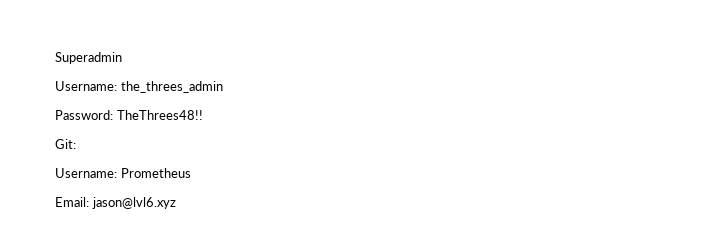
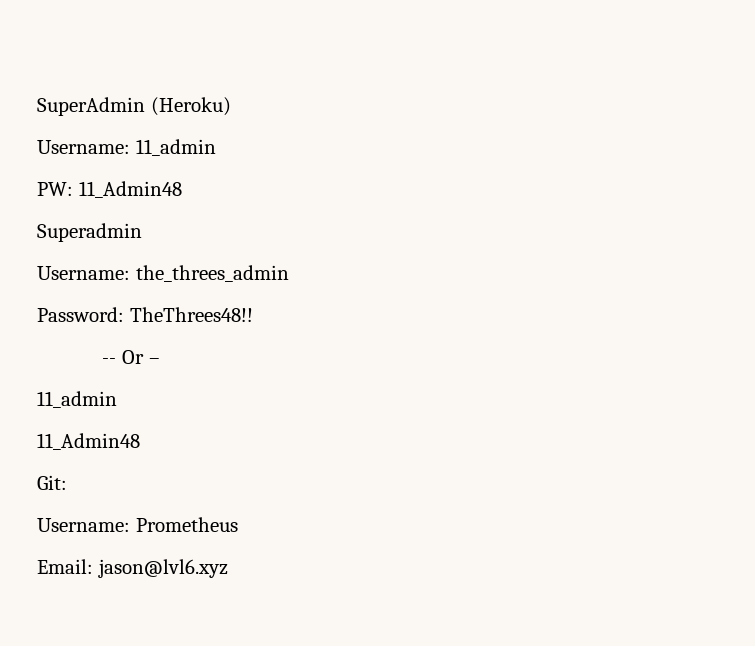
+ SuperAdmin (Heroku)
+ Username: 11_admin
+ PW: 11_Admin48
+ -- Or –
+ 11_admin
+ 11_Admin48

